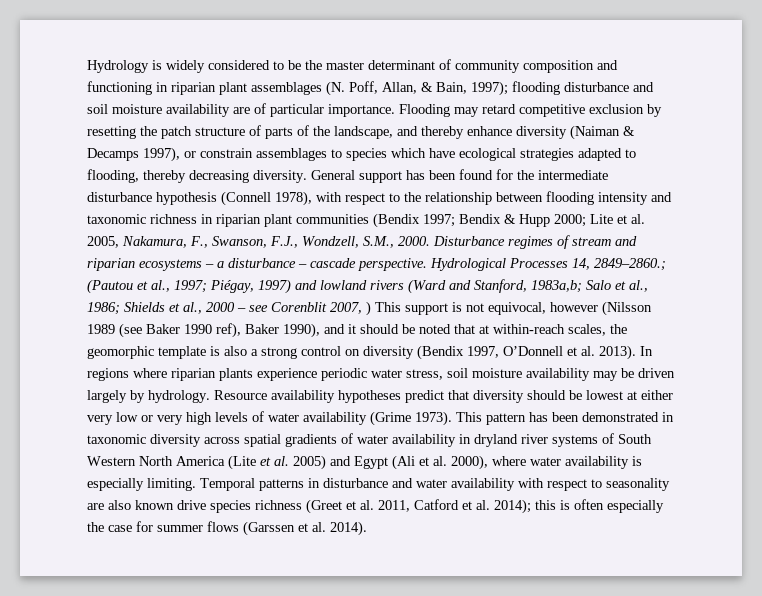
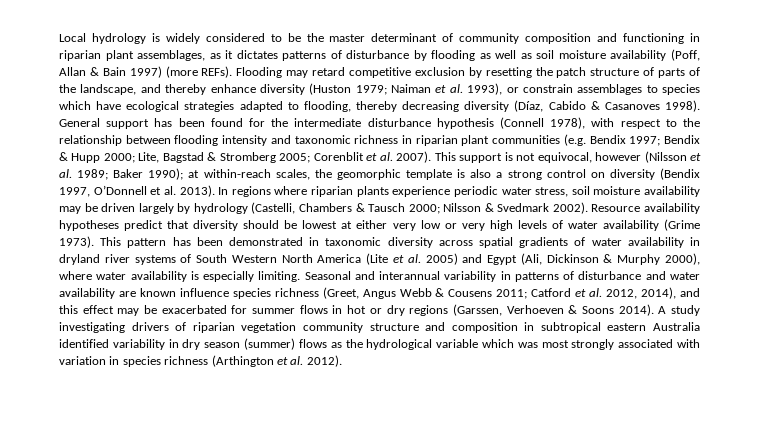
- Hydrology is widely considered to be the master determinant of community composition and functioning in riparian plant assemblages (N. Poff, Allan, & Bain, 1997); flooding disturbance and soil moisture availability are of particular importance.
+ Local hydrology is widely considered to be the master determinant of community composition and functioning in riparian plant assemblages, as it dictates patterns of disturbance by flooding as well as soil moisture availability (Poff, Allan & Bain 1997) (more REFs).
- Flooding may retard competitive exclusion by resetting the patch structure of parts of the landscape, and thereby enhance diversity (Naiman & Decamps 1997), or constrain assemblages to species which have ecological strategies adapted to flooding, thereby decreasing diversity.
+ Flooding may retard competitive exclusion by resetting the patch structure of parts of the landscape, and thereby enhance diversity (Huston 1979; Naiman et al. 1993), or constrain assemblages to species which have ecological strategies adapted to flooding, thereby decreasing diversity (Díaz, Cabido & Casanoves 1998).
- General support has been found for the intermediate disturbance hypothesis (Connell 1978), with respect to the relationship between flooding intensity and taxonomic richness in riparian plant communities (Bendix 1997; Bendix & Hupp 2000; Lite et al. 2005, Nakamura, F., Swanson, F.J., Wondzell, S.M., 2000. Disturbance regimes of stream and riparian ecosystems – a disturbance – cascade perspective. Hydrological Processes 14, 2849–2860.; (Pautou et al., 1997; Piégay, 1997) and lowland rivers (Ward and Stanford, 1983a,b; Salo et al., 1986; Shields et al., 2000 – see Corenblit 2007, ) This support is not equivocal, however (Nilsson 1989 (see Baker 1990 ref), Baker 1990), and it should be noted that at within-reach scales, the geomorphic template is also a strong control on diversity (Bendix 1997, O’Donnell et al. 2013).
+ General support has been found for the intermediate disturbance hypothesis (Connell 1978), with respect to the relationship between flooding intensity and taxonomic richness in riparian plant communities (e.g. Bendix 1997; Bendix & Hupp 2000; Lite, Bagstad & Stromberg 2005; Corenblit et al. 2007). This support is not equivocal, however (Nilsson et al. 1989; Baker 1990); at within-reach scales, the geomorphic template is also a strong control on diversity (Bendix 1997, O’Donnell et al. 2013).
- In regions where riparian plants experience periodic water stress, soil moisture availability may be driven largely by hydrology.
+ In regions where riparian plants experience periodic water stress, soil moisture availability may be driven largely by hydrology (Castelli, Chambers & Tausch 2000; Nilsson & Svedmark 2002).
- This pattern has been demonstrated in taxonomic diversity across spatial gradients of water availability in dryland river systems of South Western North America (Lite et al. 2005) and Egypt (Ali et al. 2000), where water availability is especially limiting.
+ This pattern has been demonstrated in taxonomic diversity across spatial gradients of water availability in dryland river systems of South Western North America (Lite et al. 2005) and Egypt (Ali, Dickinson & Murphy 2000), where water availability is especially limiting.
- Temporal patterns in disturbance and water availability with respect to seasonality are also known drive species richness (Greet et al. 2011, Catford et al. 2014); this is often especially the case for summer flows (Garssen et al. 2014).
+ Seasonal and interannual variability in patterns of disturbance and water availability are known influence species richness (Greet, Angus Webb & Cousens 2011; Catford et al. 2012, 2014), and this effect may be exacerbated for summer flows in hot or dry regions (Garssen, Verhoeven & Soons 2014). A study investigating drivers of riparian vegetation community structure and composition in subtropical eastern Australia identified variability in dry season (summer) flows as the hydrological variable which was most strongly associated with variation in species richness (Arthington et al. 2012).

